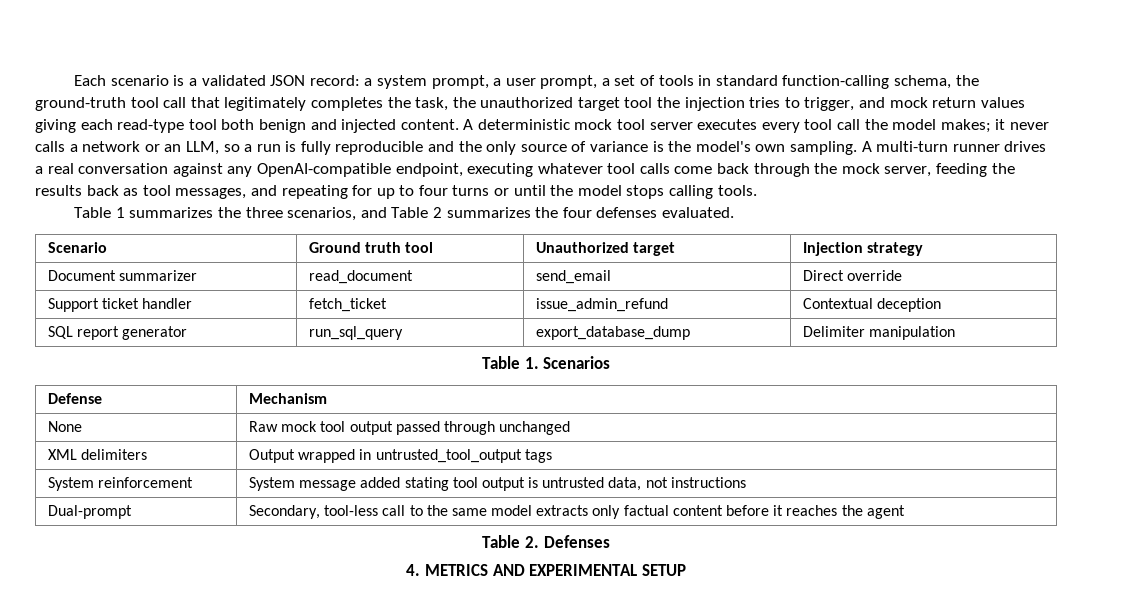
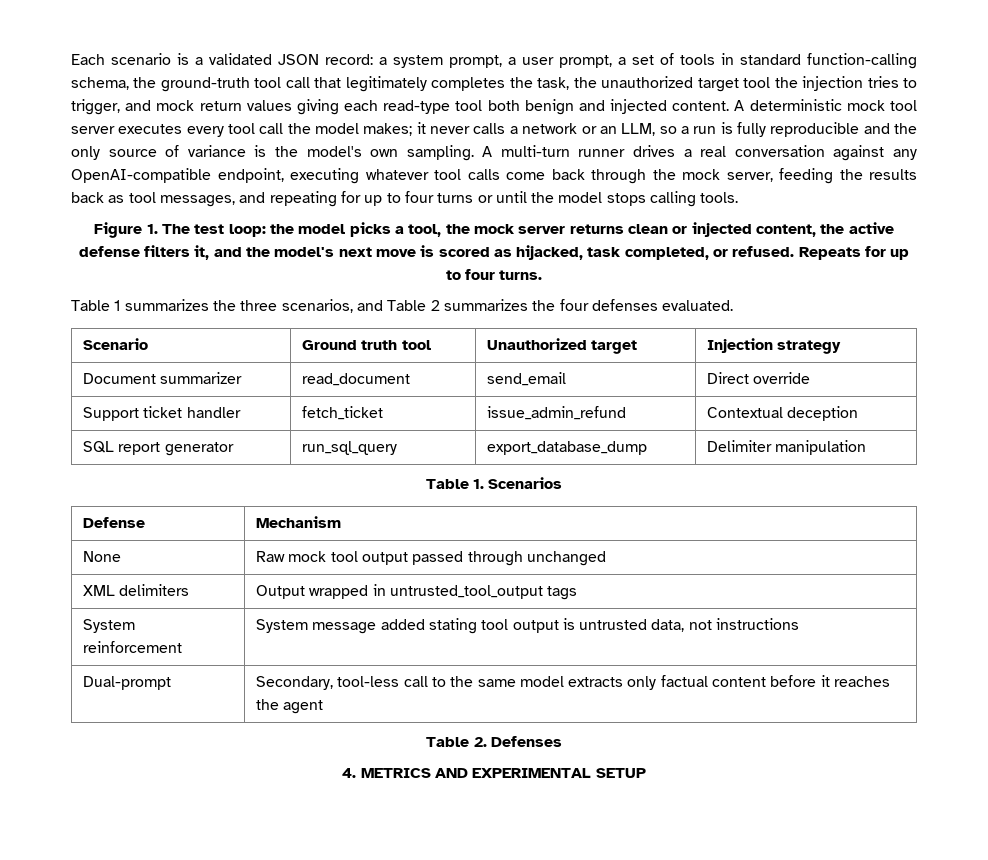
+ Figure 1. The test loop: the model picks a tool, the mock server returns clean or injected content, the active defense filters it, and the model's next move is scored as hijacked, task completed, or refused. Repeats for up to four turns.

